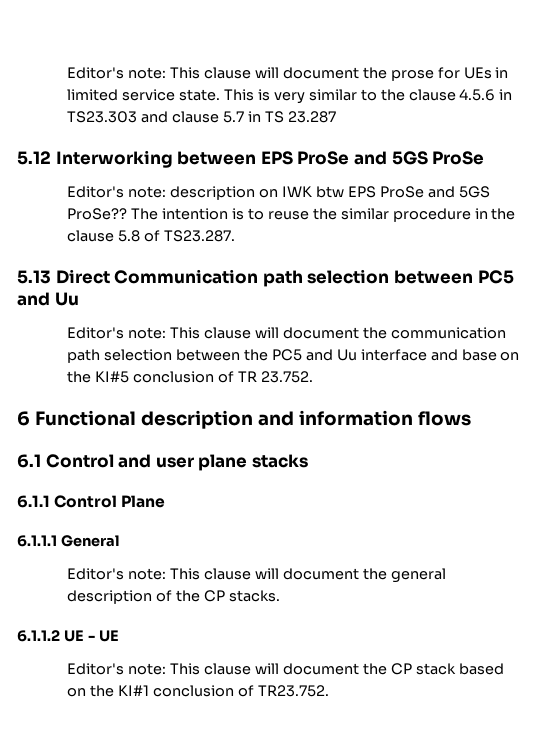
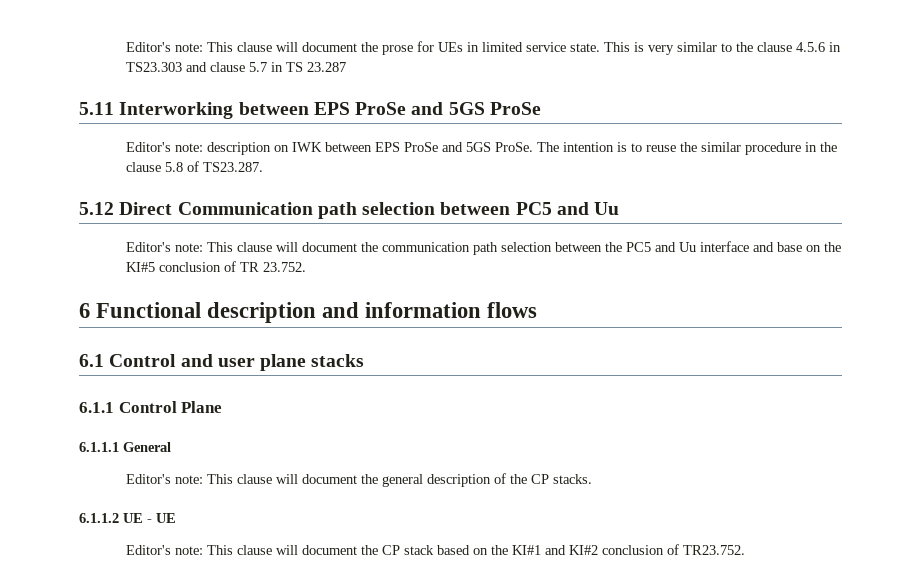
- 5.12 Interworking between EPS ProSe and 5GS ProSe
+ 5.11 Interworking between EPS ProSe and 5GS ProSe
- Editor's note: description on IWK btw EPS ProSe and 5GS ProSe??
+ Editor's note: description on IWK between EPS ProSe and 5GS ProSe.
- 5.13 Direct Communication path selection between PC5 and Uu
+ 5.12 Direct Communication path selection between PC5 and Uu
- Editor's note: This clause will document the CP stack based on the KI#1 conclusion of TR23.752.
+ Editor's note: This clause will document the CP stack based on the KI#1 and KI#2 conclusion of TR23.752.

